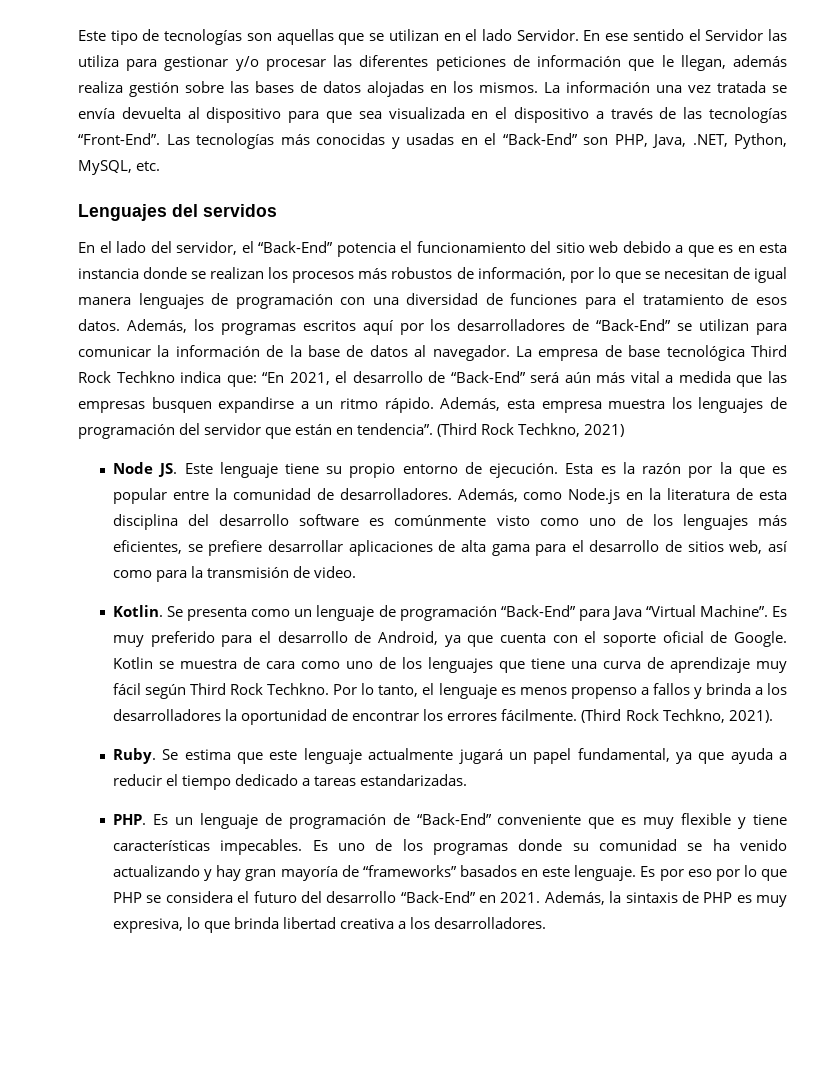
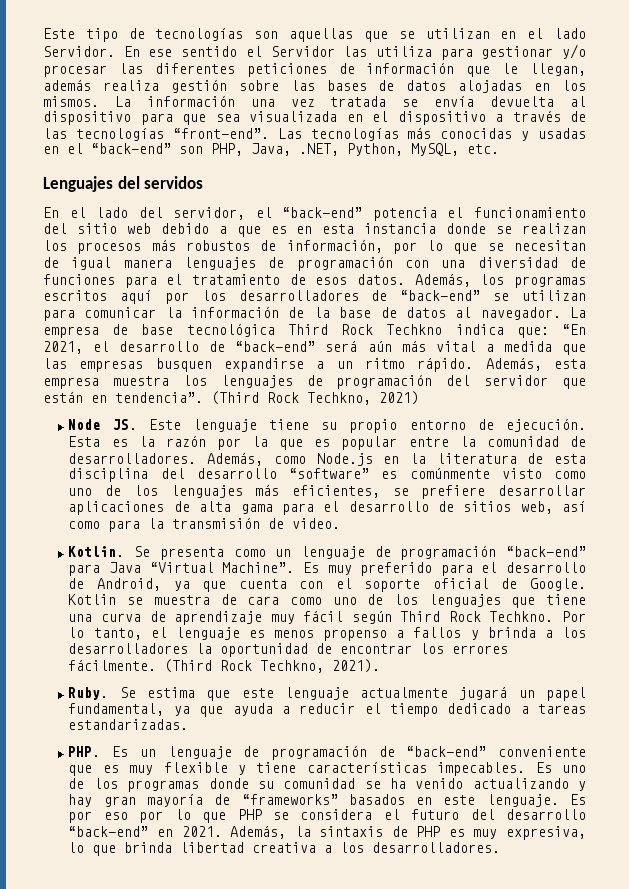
- La información una vez tratada se envía devuelta al dispositivo para que sea visualizada en el dispositivo a través de las tecnologías “Front-End”.
+ La información una vez tratada se envía devuelta al dispositivo para que sea visualizada en el dispositivo a través de las tecnologías “front-end”.
- Las tecnologías más conocidas y usadas en el “Back-End” son PHP, Java, .NET, Python, MySQL, etc.
+ Las tecnologías más conocidas y usadas en el “back-end” son PHP, Java, .NET, Python, MySQL, etc.
- En el lado del servidor, el “Back-End” potencia el funcionamiento del sitio web debido a que es en esta instancia donde se realizan los procesos más robustos de información, por lo que se necesitan de igual manera lenguajes de programación con una diversidad de funciones para el tratamiento de esos datos.
+ En el lado del servidor, el “back-end” potencia el funcionamiento del sitio web debido a que es en esta instancia donde se realizan los procesos más robustos de información, por lo que se necesitan de igual manera lenguajes de programación con una diversidad de funciones para el tratamiento de esos datos.
- Además, los programas escritos aquí por los desarrolladores de “Back-End” se utilizan para comunicar la información de la base de datos al navegador.
+ Además, los programas escritos aquí por los desarrolladores de “back-end” se utilizan para comunicar la información de la base de datos al navegador.
- La empresa de base tecnológica Third Rock Techkno indica que: “En 2021, el desarrollo de “Back-End” será aún más vital a medida que las empresas busquen expandirse a un ritmo rápido.
+ La empresa de base tecnológica Third Rock Techkno indica que: “En 2021, el desarrollo de “back-end” será aún más vital a medida que las empresas busquen expandirse a un ritmo rápido.
- Además, como Node.js en la literatura de esta disciplina del desarrollo software es comúnmente visto como uno de los lenguajes más eficientes, se prefiere desarrollar aplicaciones de alta gama para el desarrollo de sitios web, así como para la transmisión de video.
+ Además, como Node.js en la literatura de esta disciplina del desarrollo “software” es comúnmente visto como uno de los lenguajes más eficientes, se prefiere desarrollar aplicaciones de alta gama para el desarrollo de sitios web, así como para la transmisión de video.
- Se presenta como un lenguaje de programación “Back-End” para Java “Virtual Machine”.
+ Se presenta como un lenguaje de programación “back-end” para Java “Virtual Machine”.
- PHP. Es un lenguaje de programación de “Back-End” conveniente que es muy flexible y tiene características impecables.
+ PHP. Es un lenguaje de programación de “back-end” conveniente que es muy flexible y tiene características impecables.
- Es por eso por lo que PHP se considera el futuro del desarrollo “Back-End” en 2021.
+ Es por eso por lo que PHP se considera el futuro del desarrollo “back-end” en 2021.

